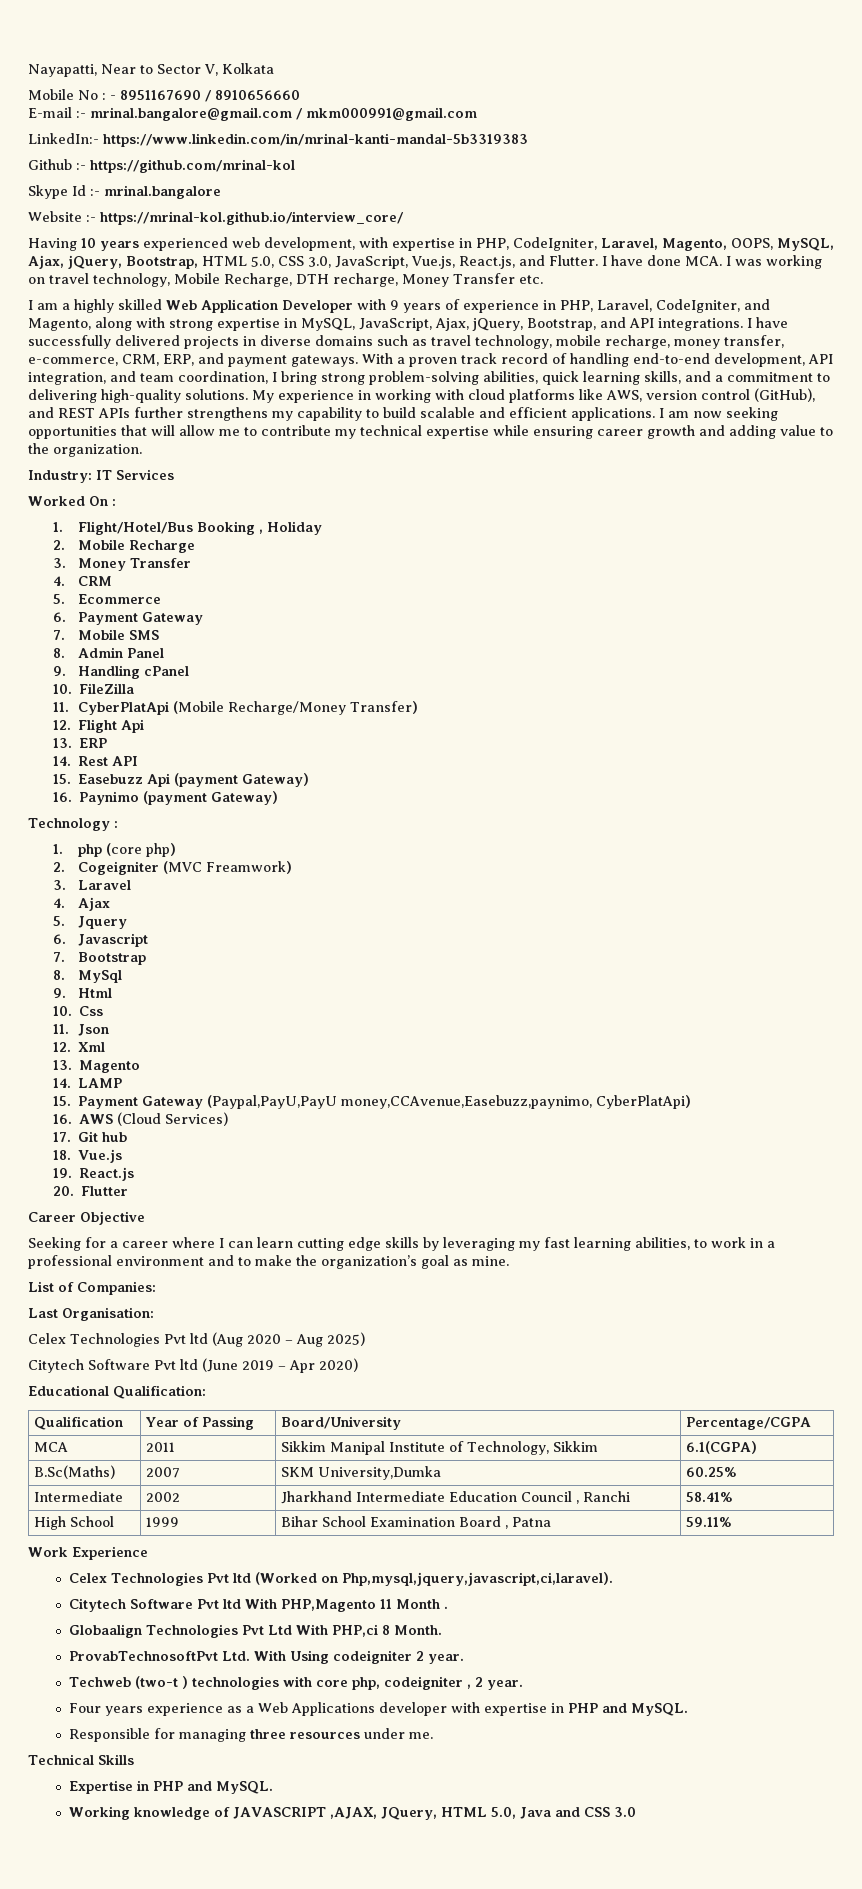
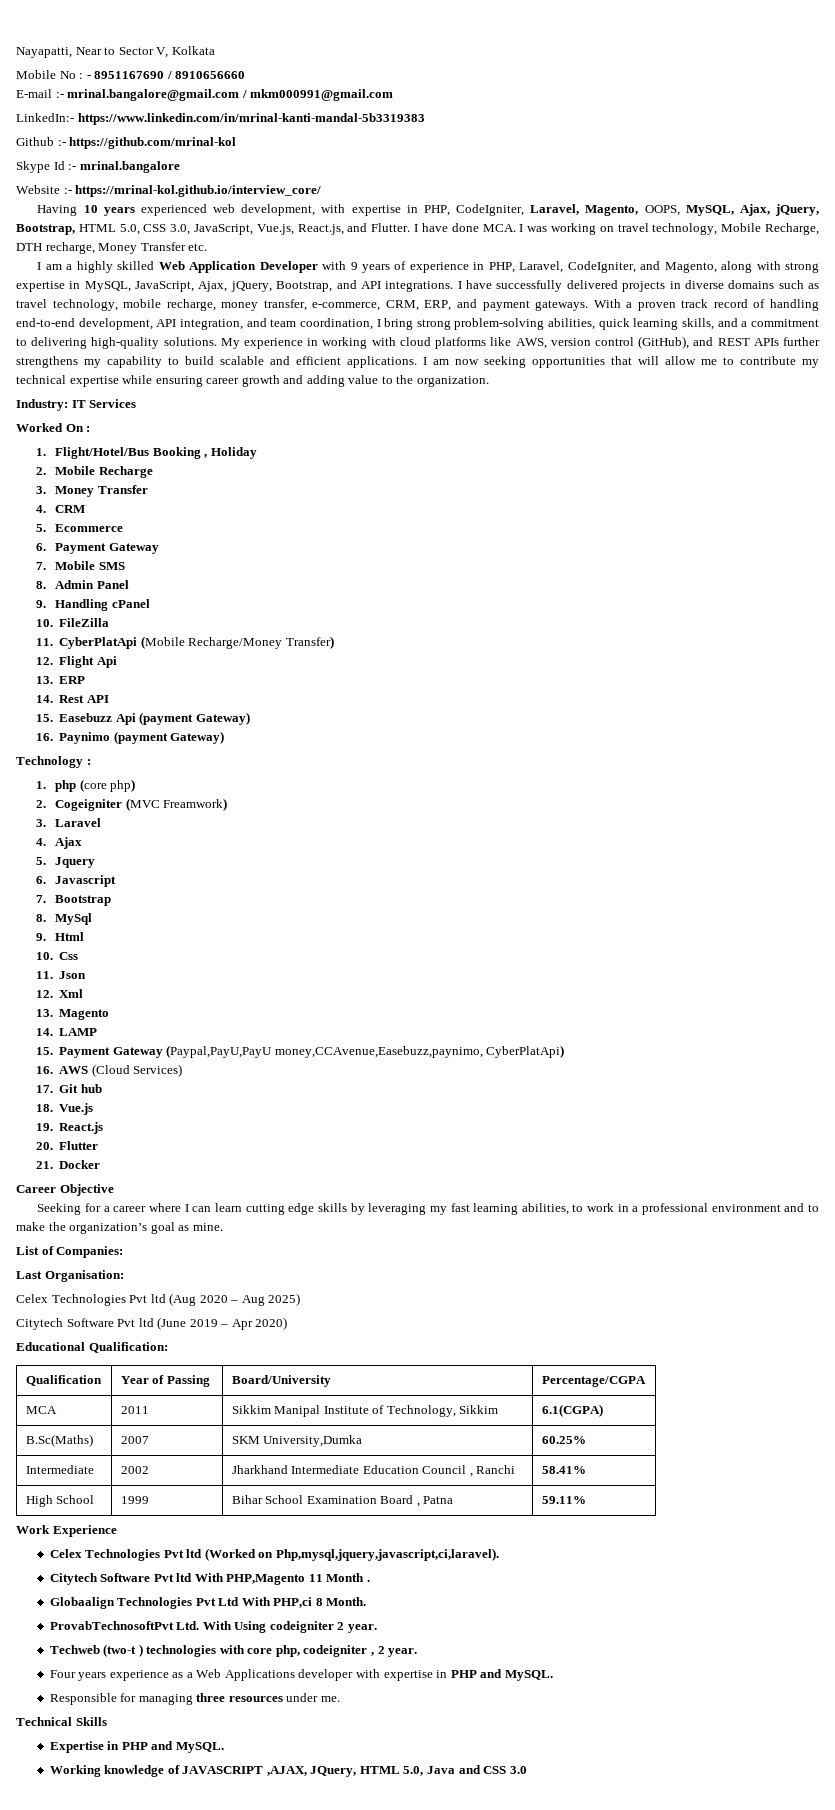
+ 21. Docker

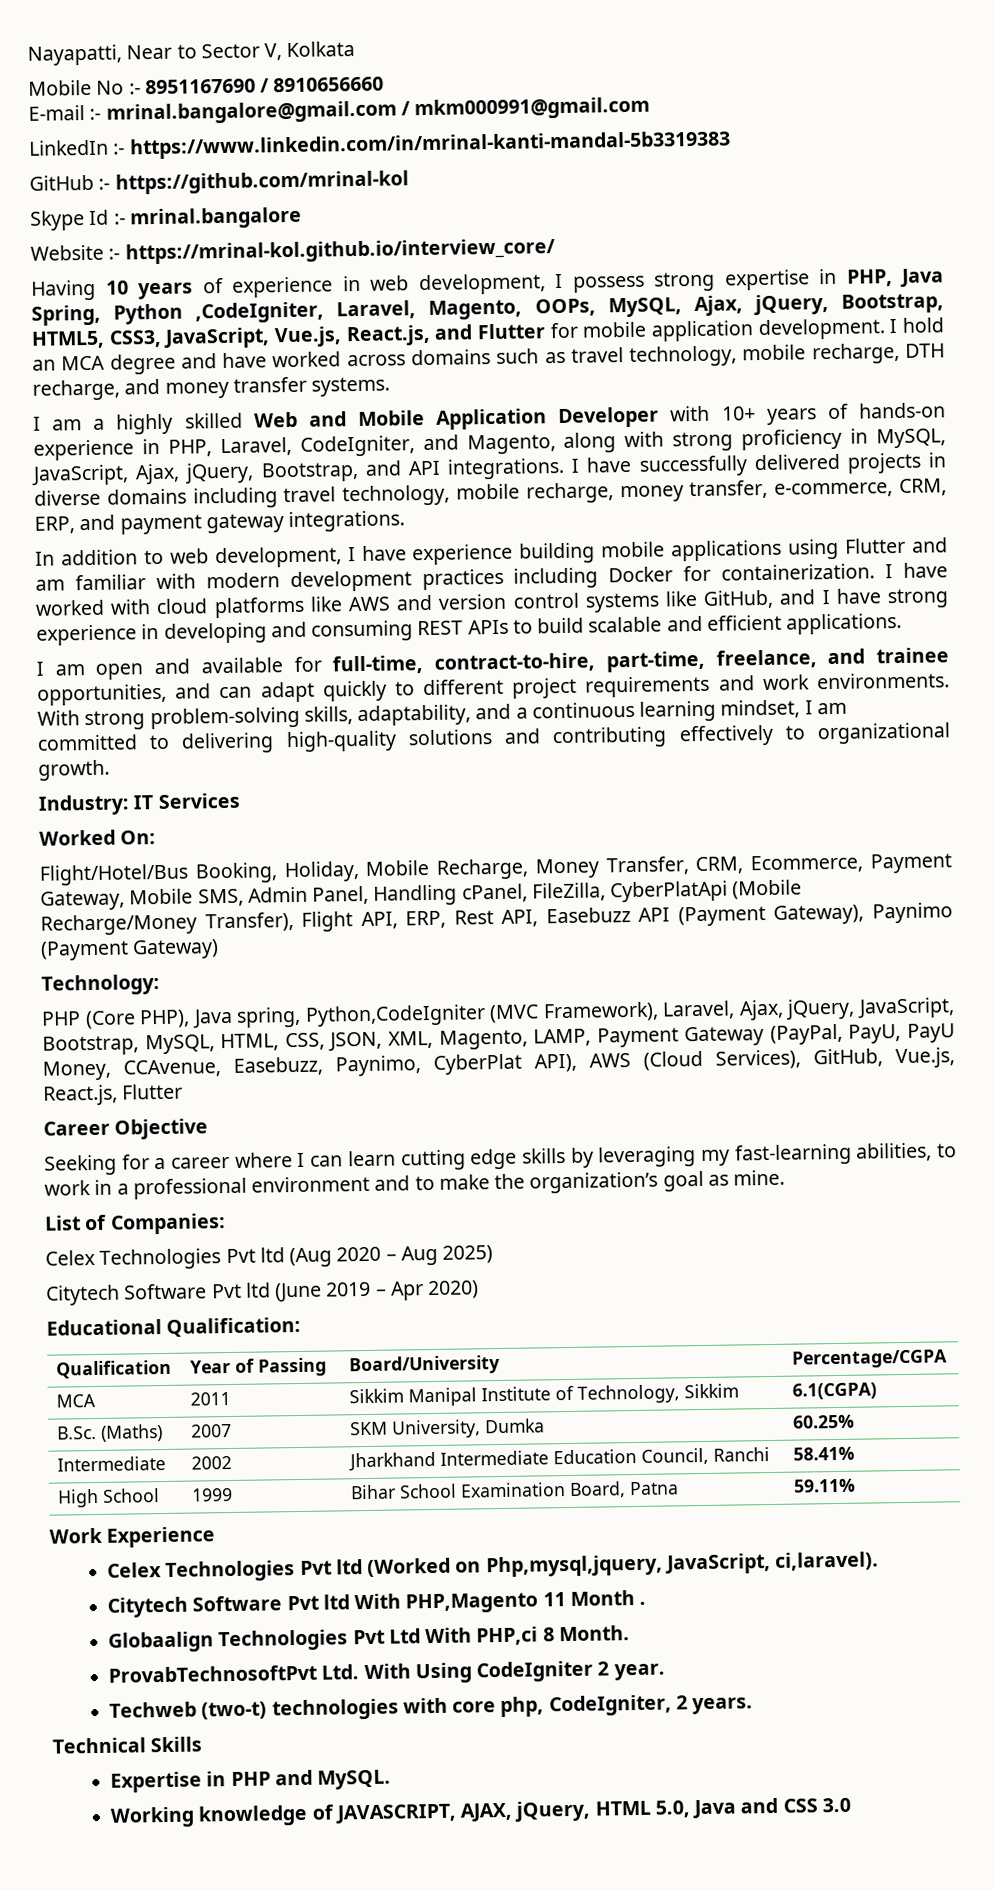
- Mobile No : - 8951167690 / 8910656660
+ Mobile No :- 8951167690 / 8910656660
- LinkedIn:- https://www.linkedin.com/in/mrinal-kanti-mandal-5b3319383
+ LinkedIn :- https://www.linkedin.com/in/mrinal-kanti-mandal-5b3319383
- Github :- https://github.com/mrinal-kol
+ GitHub :- https://github.com/mrinal-kol
- Having 10 years experienced web development, with expertise in PHP, CodeIgniter, Laravel, Magento, OOPS, MySQL, Ajax, jQuery, Bootstrap, HTML 5.0, CSS 3.0, JavaScript, Vue.js, React.js, and Flutter. I have done MCA. I was working on travel technology, Mobile Recharge, DTH recharge, Money Transfer etc.
+ Having 10 years of experience in web development, I possess strong expertise in PHP, Java Spring, Python ,CodeIgniter, Laravel, Magento, OOPs, MySQL, Ajax, jQuery, Bootstrap, HTML5, CSS3, JavaScript, Vue.js, React.js, and Flutter for mobile application development. I hold an MCA degree and have worked across domains such as travel technology, mobile recharge, DTH recharge, and money transfer systems.
- I am a highly skilled Web Application Developer with 9 years of experience in PHP, Laravel, CodeIgniter, and Magento, along with strong expertise in MySQL, JavaScript, Ajax, jQuery, Bootstrap, and API integrations.
+ I am a highly skilled Web and Mobile Application Developer with 10+ years of hands-on experience in PHP, Laravel, CodeIgniter, and Magento, along with strong proficiency in MySQL, JavaScript, Ajax, jQuery, Bootstrap, and API integrations.
- I have successfully delivered projects in diverse domains such as travel technology, mobile recharge, money transfer, e-commerce, CRM, ERP, and payment gateways. With a proven track record of handling end-to-end development, API integration, and team coordination, I bring strong problem-solving abilities, quick learning skills, and a commitment to delivering high-quality solutions. My experience in working with cloud platforms like AWS, version control (GitHub), and REST APIs further strengthens my capability to build scalable and efficient applications. I am now seeking opportunities that will allow me to contribute my technical expertise while ensuring career growth and adding value to the organization.
+ I have successfully delivered projects in diverse domains including travel technology, mobile recharge, money transfer, e-commerce, CRM, ERP, and payment gateway integrations.
+ In addition to web development, I have experience building mobile applications using Flutter and am familiar with modern development practices including Docker for containerization. I have worked with cloud platforms like AWS and version control systems like GitHub, and I have strong experience in developing and consuming REST APIs to build scalable and efficient applications.
+ I am open and available for full-time, contract-to-hire, part-time, freelance, and trainee opportunities, and can adapt quickly to different project requirements and work environments. With strong problem-solving skills, adaptability, and a continuous learning mindset, I am committed to delivering high-quality solutions and contributing effectively to organizational growth.
  Industry: IT Services
- Worked On :
- 1. Flight/Hotel/Bus Booking , Holiday
- 2. Mobile Recharge
- 3. Money Transfer
- 4. CRM
- 5. Ecommerce
- 6. Payment Gateway
- 7. Mobile SMS
- 8. Admin Panel
- 9. Handling cPanel
- 10. FileZilla
- 11. CyberPlatApi (Mobile Recharge/Money Transfer)
- 12. Flight Api
- 13. ERP
- 14. Rest API
- 15. Easebuzz Api (payment Gateway)
- 16. Paynimo (payment Gateway)
- Technology :
- 1. php (core php)
- 2. Cogeigniter (MVC Freamwork)
- 3. Laravel
- 4. Ajax
- 5. Jquery
- 6. Javascript
- 7. Bootstrap
- 8. MySql
- 9. Html
- 10. Css
- 11. Json
- 12. Xml
- 13. Magento
- 14. LAMP
- 15. Payment Gateway (Paypal,PayU,PayU money,CCAvenue,Easebuzz,paynimo, CyberPlatApi)
- 16. AWS (Cloud Services)
- 17. Git hub
- 18. Vue.js
- 19. React.js
- 20. Flutter
- 21. Docker
+ Worked On:
+ Flight/Hotel/Bus Booking, Holiday, Mobile Recharge, Money Transfer, CRM, Ecommerce, Payment Gateway, Mobile SMS, Admin Panel, Handling cPanel, FileZilla, CyberPlatApi (Mobile Recharge/Money Transfer), Flight API, ERP, Rest API, Easebuzz API (Payment Gateway), Paynimo (Payment Gateway)
+ Technology:
+ PHP (Core PHP), Java spring, Python,CodeIgniter (MVC Framework), Laravel, Ajax, jQuery, JavaScript, Bootstrap, MySQL, HTML, CSS, JSON, XML, Magento, LAMP, Payment Gateway (PayPal, PayU, PayU Money, CCAvenue, Easebuzz, Paynimo, CyberPlat API), AWS (Cloud Services), GitHub, Vue.js, React.js, Flutter
- Seeking for a career where I can learn cutting edge skills by leveraging my fast learning abilities, to work in a professional environment and to make the organization’s goal as mine.
+ Seeking for a career where I can learn cutting edge skills by leveraging my fast-learning abilities, to work in a professional environment and to make the organization’s goal as mine.
- Last Organisation:
- B.Sc(Maths) | 2007 | SKM University,Dumka | 60.25%
+ B.Sc. (Maths) | 2007 | SKM University, Dumka | 60.25%
- Intermediate | 2002 | Jharkhand Intermediate Education Council , Ranchi | 58.41%
+ Intermediate | 2002 | Jharkhand Intermediate Education Council, Ranchi | 58.41%
- High School | 1999 | Bihar School Examination Board , Patna | 59.11%
+ High School | 1999 | Bihar School Examination Board, Patna | 59.11%
- Celex Technologies Pvt ltd (Worked on Php,mysql,jquery,javascript,ci,laravel).
+ Celex Technologies Pvt ltd (Worked on Php,mysql,jquery, JavaScript, ci,laravel).
- ProvabTechnosoftPvt Ltd. With Using codeigniter 2 year.
+ ProvabTechnosoftPvt Ltd. With Using CodeIgniter 2 year.
- Techweb (two-t ) technologies with core php, codeigniter , 2 year.
- Four years experience as a Web Applications developer with expertise in PHP and MySQL.
- Responsible for managing three resources under me.
+ Techweb (two-t) technologies with core php, CodeIgniter, 2 years.
- Working knowledge of JAVASCRIPT ,AJAX, JQuery, HTML 5.0, Java and CSS 3.0
+ Working knowledge of JAVASCRIPT, AJAX, jQuery, HTML 5.0, Java and CSS 3.0

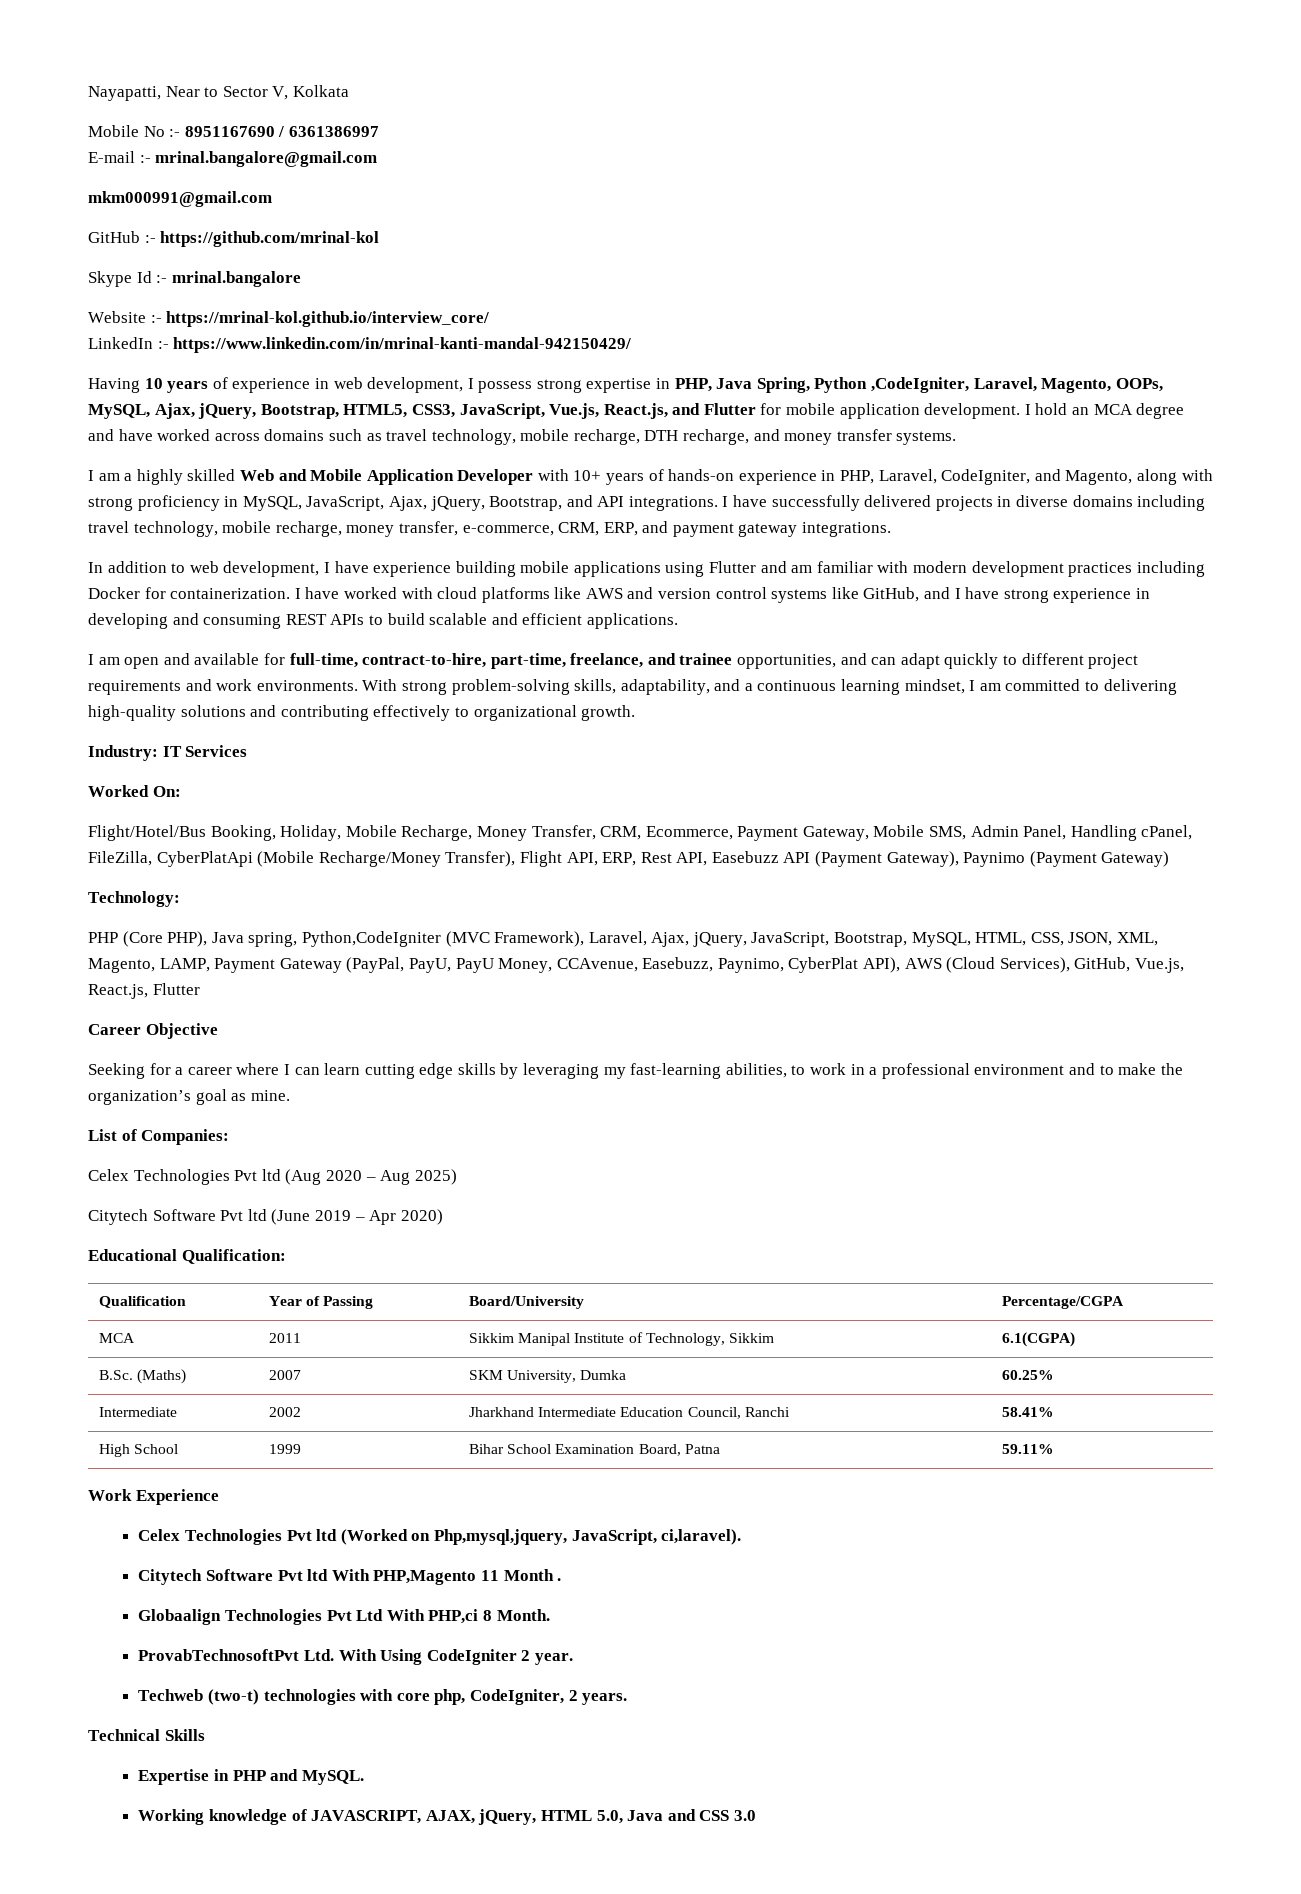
- Mobile No :- 8951167690 / 8910656660
+ Mobile No :- 8951167690 / 6361386997
- E-mail :- mrinal.bangalore@gmail.com / mkm000991@gmail.com
+ E-mail :- mrinal.bangalore@gmail.com
+ mkm000991@gmail.com
- LinkedIn :- https://www.linkedin.com/in/mrinal-kanti-mandal-5b3319383
+ LinkedIn :- https://www.linkedin.com/in/mrinal-kanti-mandal-942150429/

